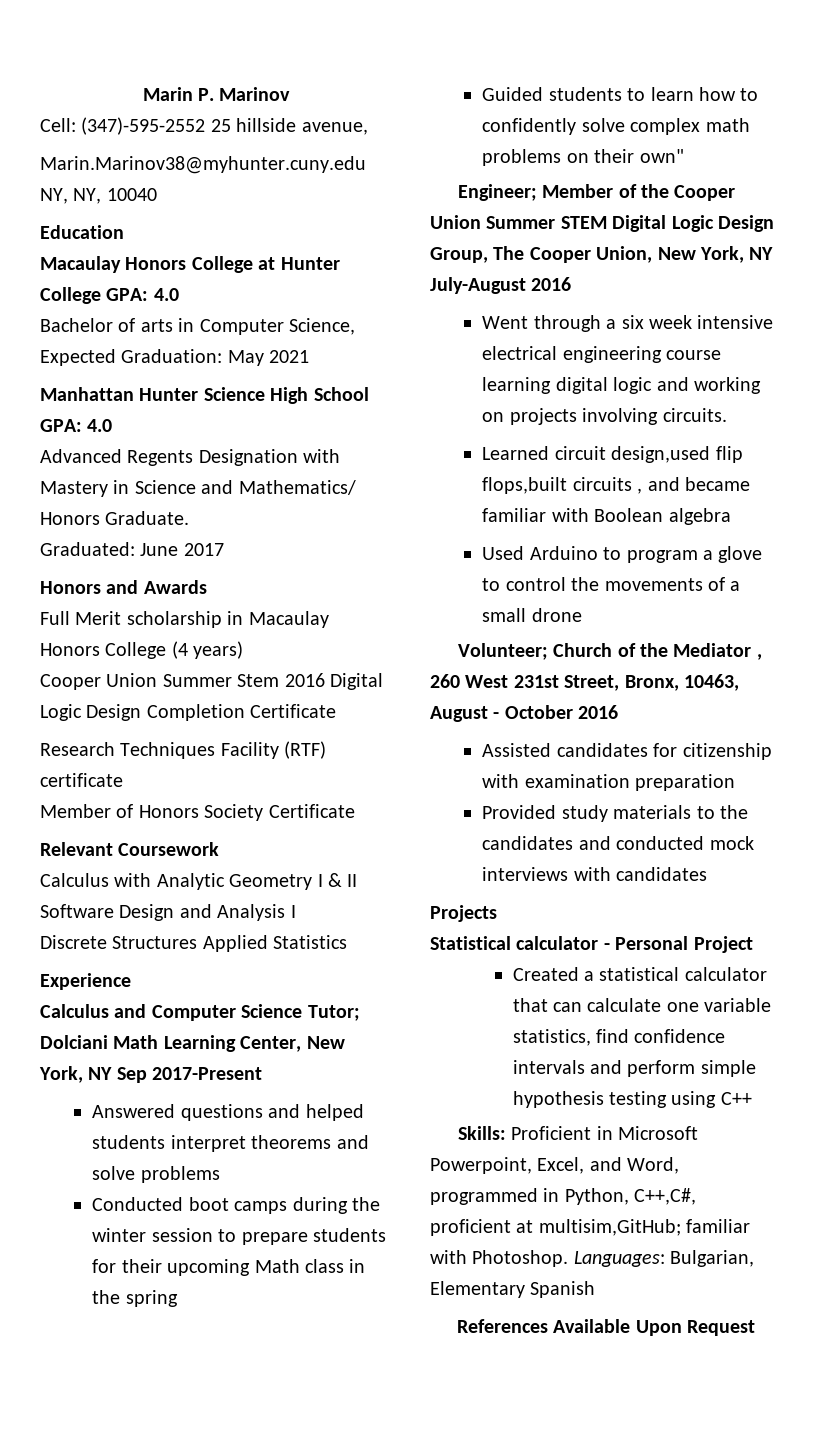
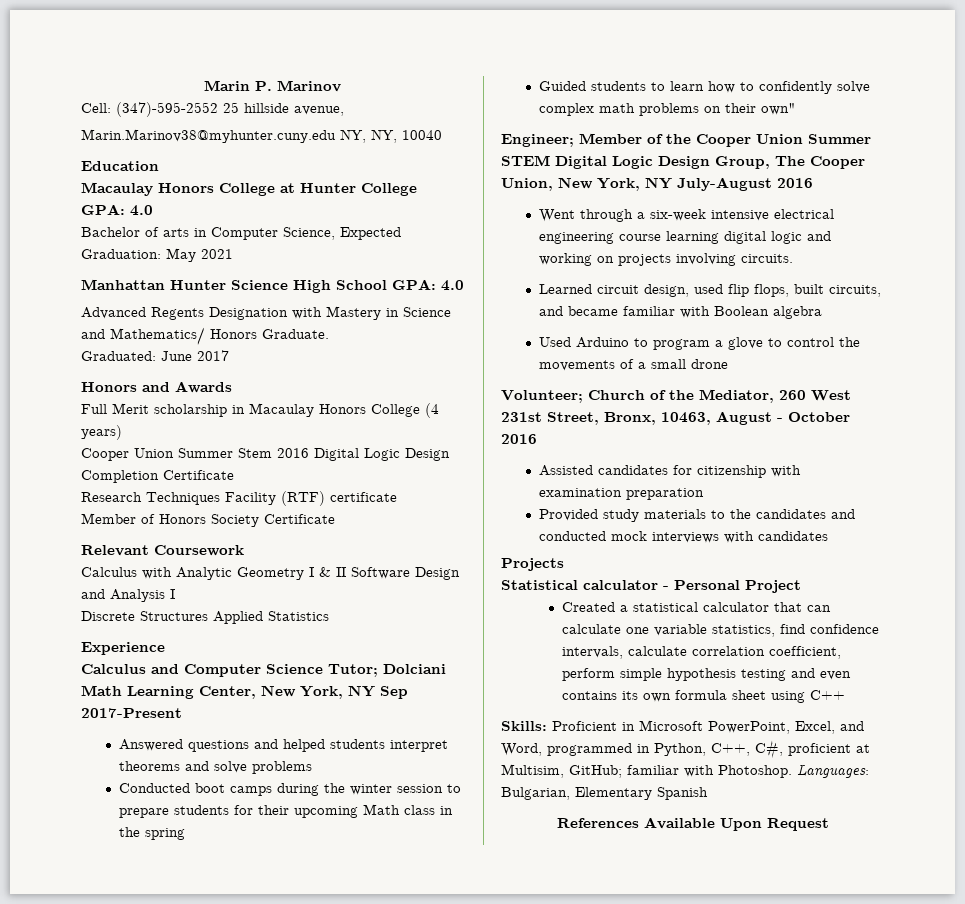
- Went through a six week intensive electrical engineering course learning digital logic and working on projects involving circuits.
+ Went through a six-week intensive electrical engineering course learning digital logic and working on projects involving circuits.
- Learned circuit design,used flip flops,built circuits , and became familiar with Boolean algebra
+ Learned circuit design, used flip flops, built circuits, and became familiar with Boolean algebra
- Volunteer; Church of the Mediator , 260 West 231st Street, Bronx, 10463, August - October 2016
+ Volunteer; Church of the Mediator, 260 West 231st Street, Bronx, 10463, August - October 2016
- Created a statistical calculator that can calculate one variable statistics, find confidence intervals and perform simple hypothesis testing using C++
+ Created a statistical calculator that can calculate one variable statistics, find confidence intervals, calculate correlation coefficient, perform simple hypothesis testing and even contains its own formula sheet using C++
- Skills: Proficient in Microsoft Powerpoint, Excel, and Word, programmed in Python, C++,C#, proficient at multisim,GitHub; familiar with Photoshop.
+ Skills: Proficient in Microsoft PowerPoint, Excel, and Word, programmed in Python, C++, C#, proficient at Multisim, GitHub; familiar with Photoshop.

